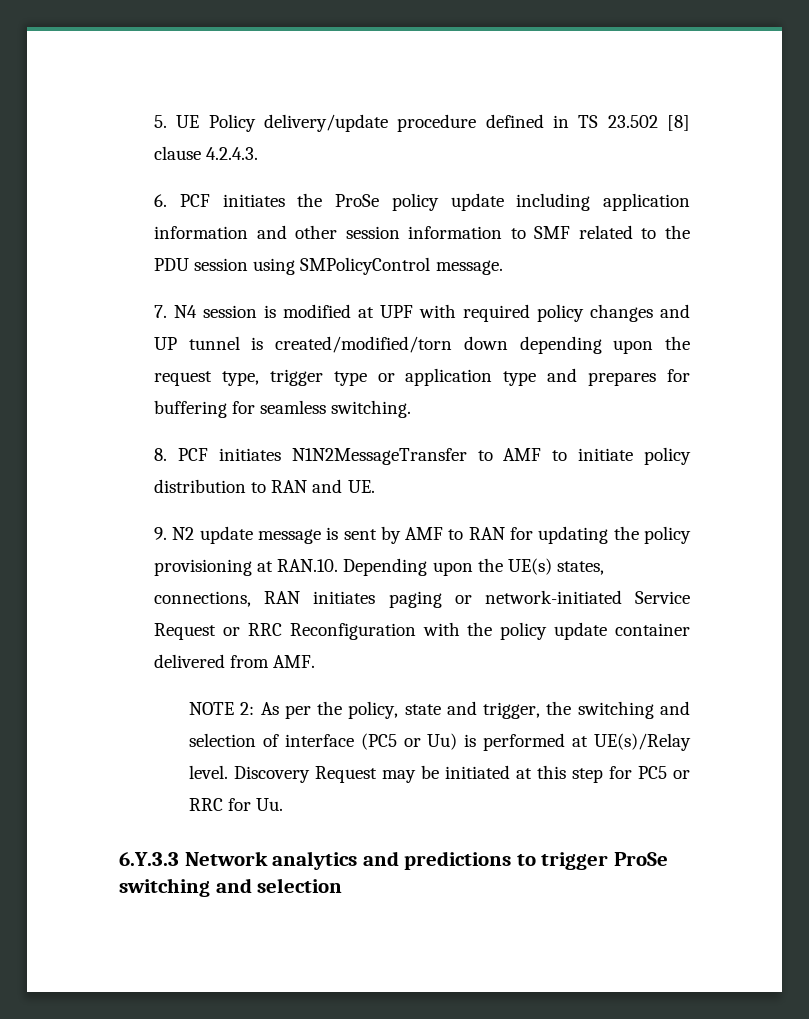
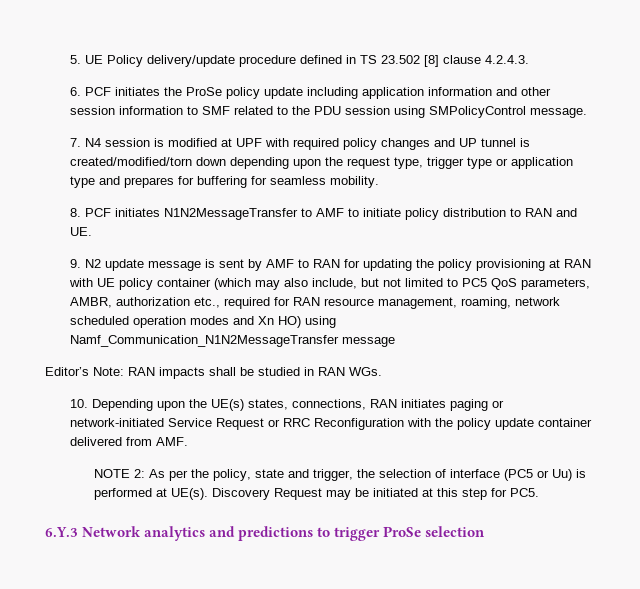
- 7. N4 session is modified at UPF with required policy changes and UP tunnel is created/modified/torn down depending upon the request type, trigger type or application type and prepares for buffering for seamless switching.
+ 7. N4 session is modified at UPF with required policy changes and UP tunnel is created/modified/torn down depending upon the request type, trigger type or application type and prepares for buffering for seamless mobility.
- 9. N2 update message is sent by AMF to RAN for updating the policy provisioning at RAN.10. Depending upon the UE(s) states, connections, RAN initiates paging or network-initiated Service Request or RRC Reconfiguration with the policy update container delivered from AMF.
+ 9. N2 update message is sent by AMF to RAN for updating the policy provisioning at RAN with UE policy container (which may also include, but not limited to PC5 QoS parameters, AMBR, authorization etc., required for RAN resource management, roaming, network scheduled operation modes and Xn HO) using Namf_Communication_N1N2MessageTransfer message
+ Editor’s Note: RAN impacts shall be studied in RAN WGs.
+ 10. Depending upon the UE(s) states, connections, RAN initiates paging or network-initiated Service Request or RRC Reconfiguration with the policy update container delivered from AMF.
- NOTE 2: As per the policy, state and trigger, the switching and selection of interface (PC5 or Uu) is performed at UE(s)/Relay level.
+ NOTE 2: As per the policy, state and trigger, the selection of interface (PC5 or Uu) is performed at UE(s).
- Discovery Request may be initiated at this step for PC5 or RRC for Uu.
- 6.Y.3.3 Network analytics and predictions to trigger ProSe switching and selection
+ Discovery Request may be initiated at this step for PC5.
+ 6.Y.3 Network analytics and predictions to trigger ProSe selection

